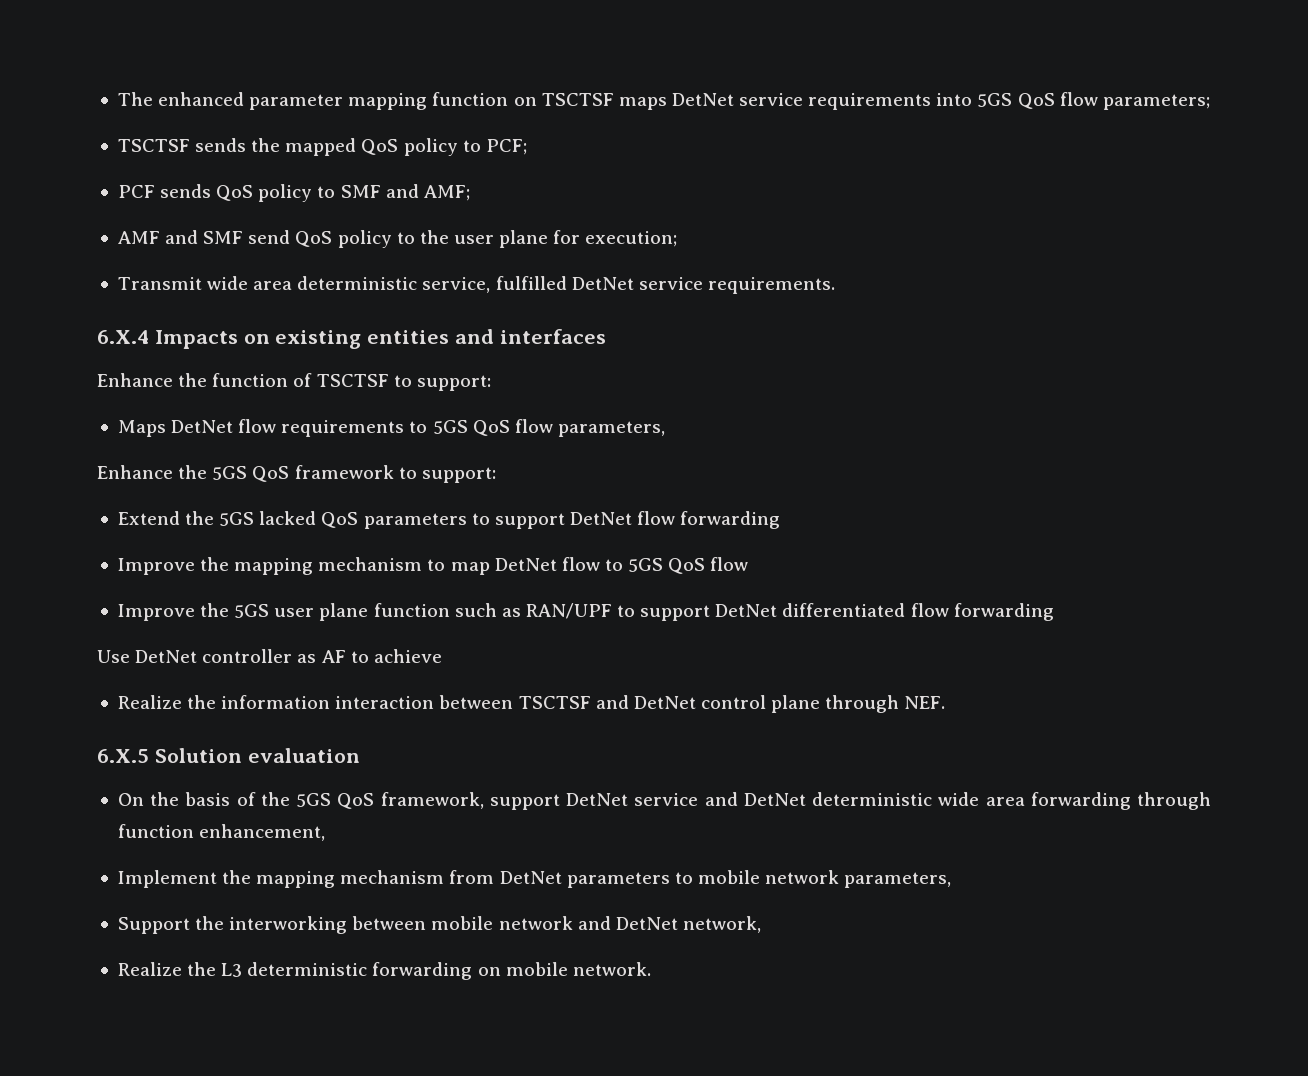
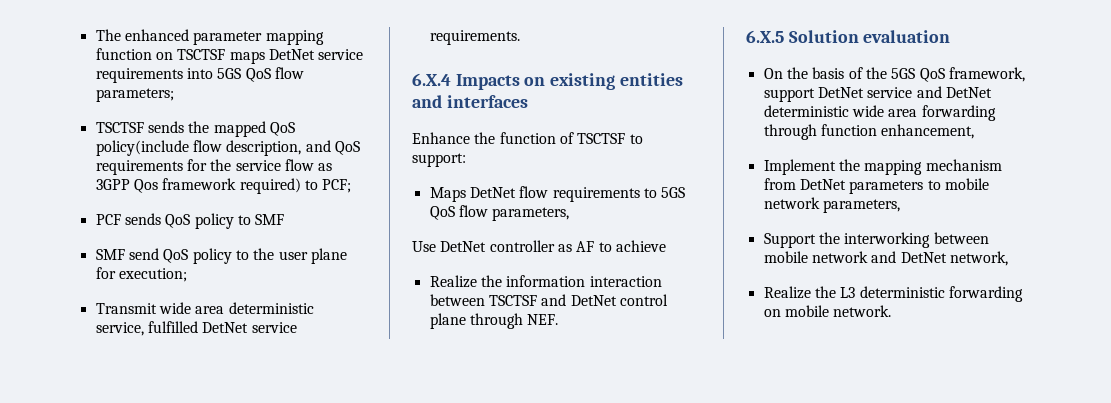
- TSCTSF sends the mapped QoS policy to PCF;
+ TSCTSF sends the mapped QoS policy(include flow description, and QoS requirements for the service flow as 3GPP Qos framework required) to PCF;
- PCF sends QoS policy to SMF and AMF;
- AMF and SMF send QoS policy to the user plane for execution;
+ PCF sends QoS policy to SMF
+ SMF send QoS policy to the user plane for execution;
- Enhance the 5GS QoS framework to support:
- Extend the 5GS lacked QoS parameters to support DetNet flow forwarding
- Improve the mapping mechanism to map DetNet flow to 5GS QoS flow
- Improve the 5GS user plane function such as RAN/UPF to support DetNet differentiated flow forwarding

